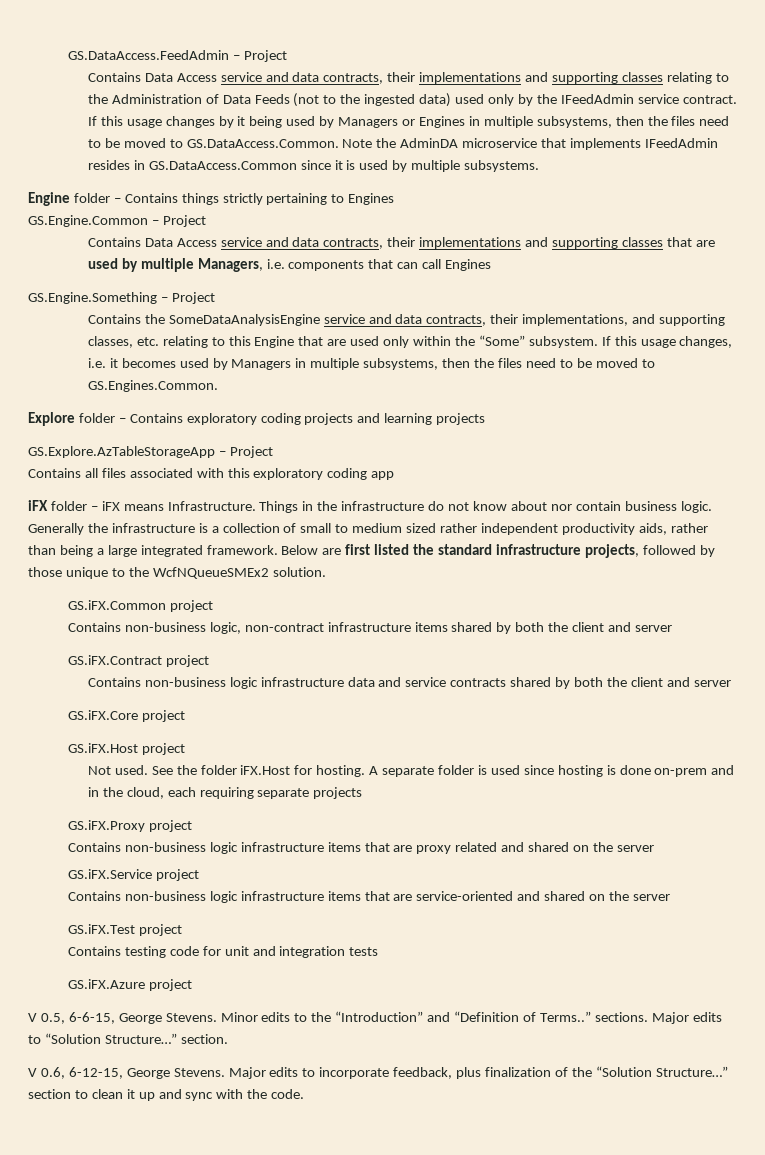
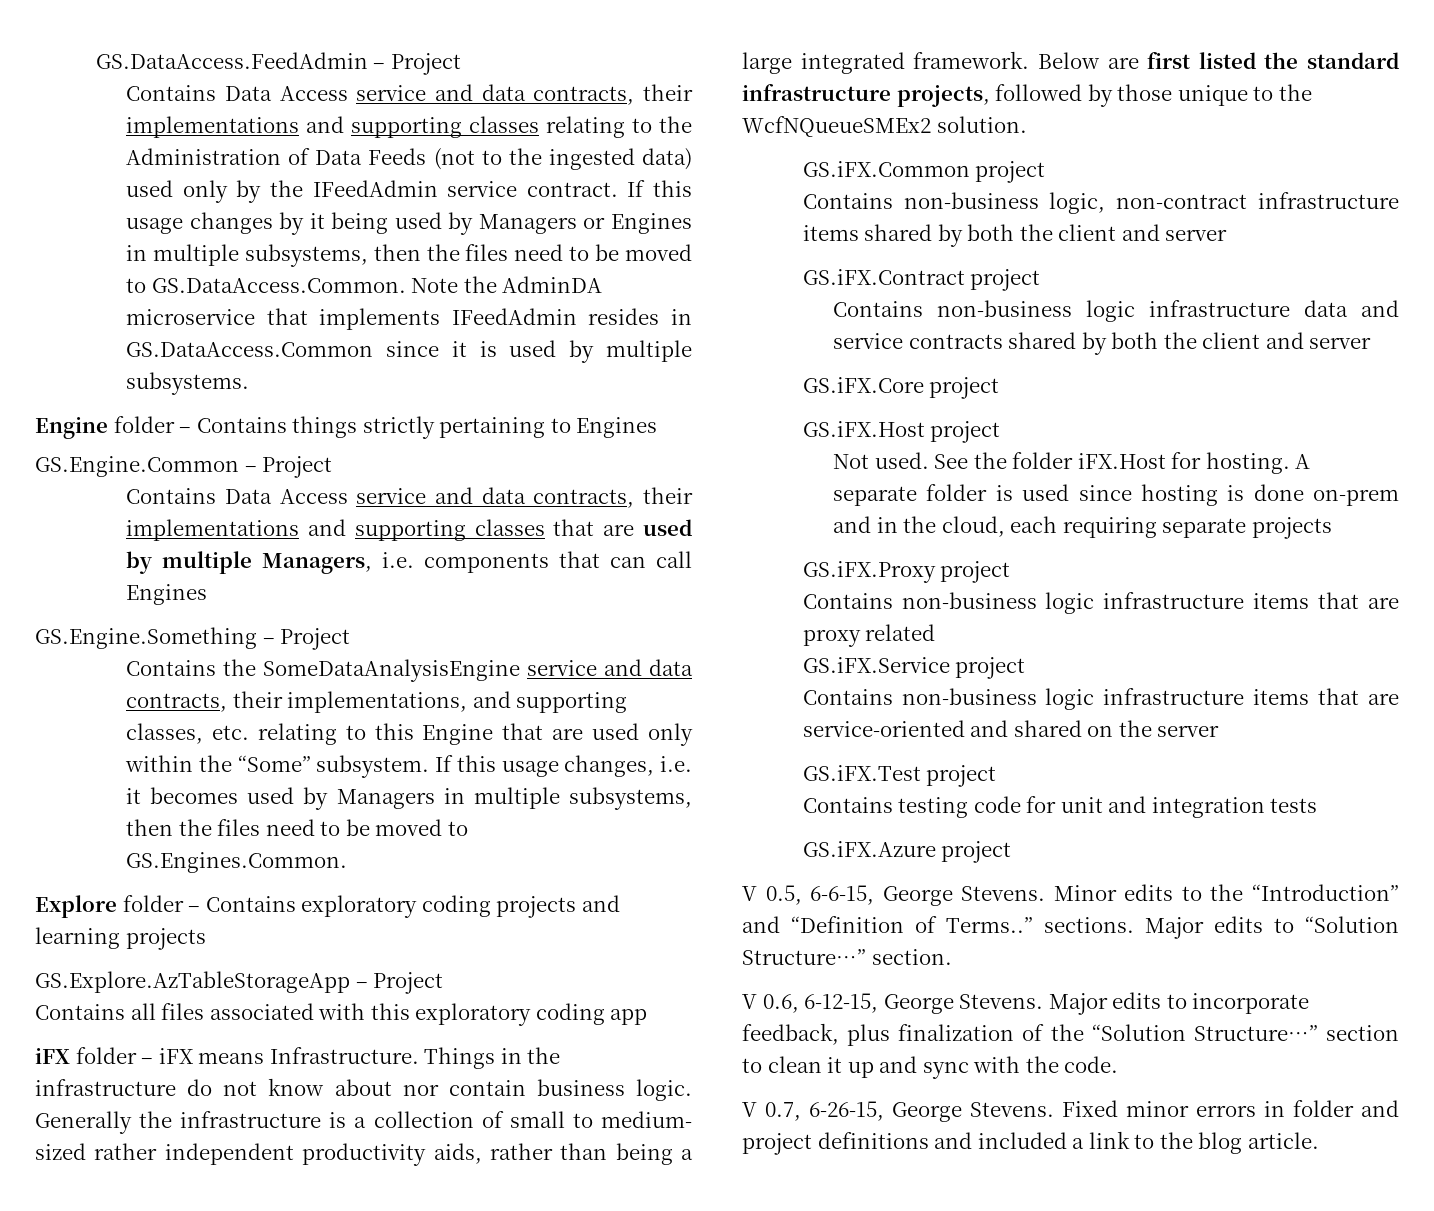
- Generally the infrastructure is a collection of small to medium sized rather independent productivity aids, rather than being a large integrated framework.
+ Generally the infrastructure is a collection of small to medium- sized rather independent productivity aids, rather than being a large integrated framework.
- Contains non-business logic infrastructure items that are proxy related and shared on the server
+ Contains non-business logic infrastructure items that are proxy related
+ V 0.7, 6-26-15, George Stevens. Fixed minor errors in folder and project definitions and included a link to the blog article.

